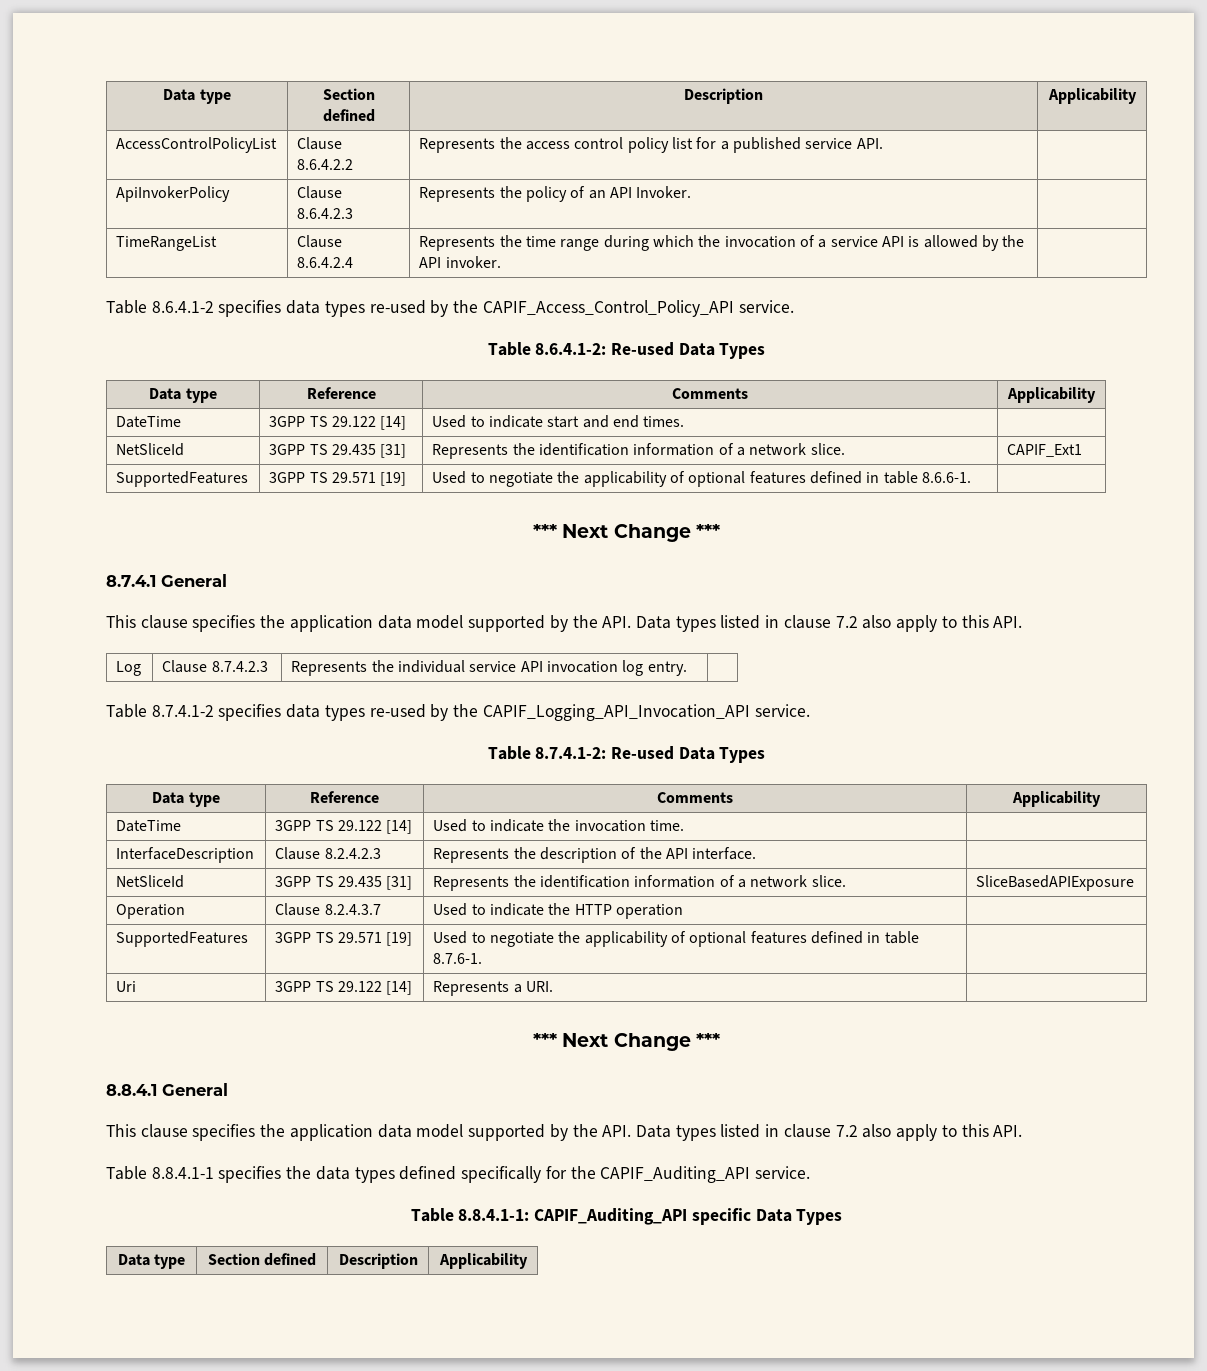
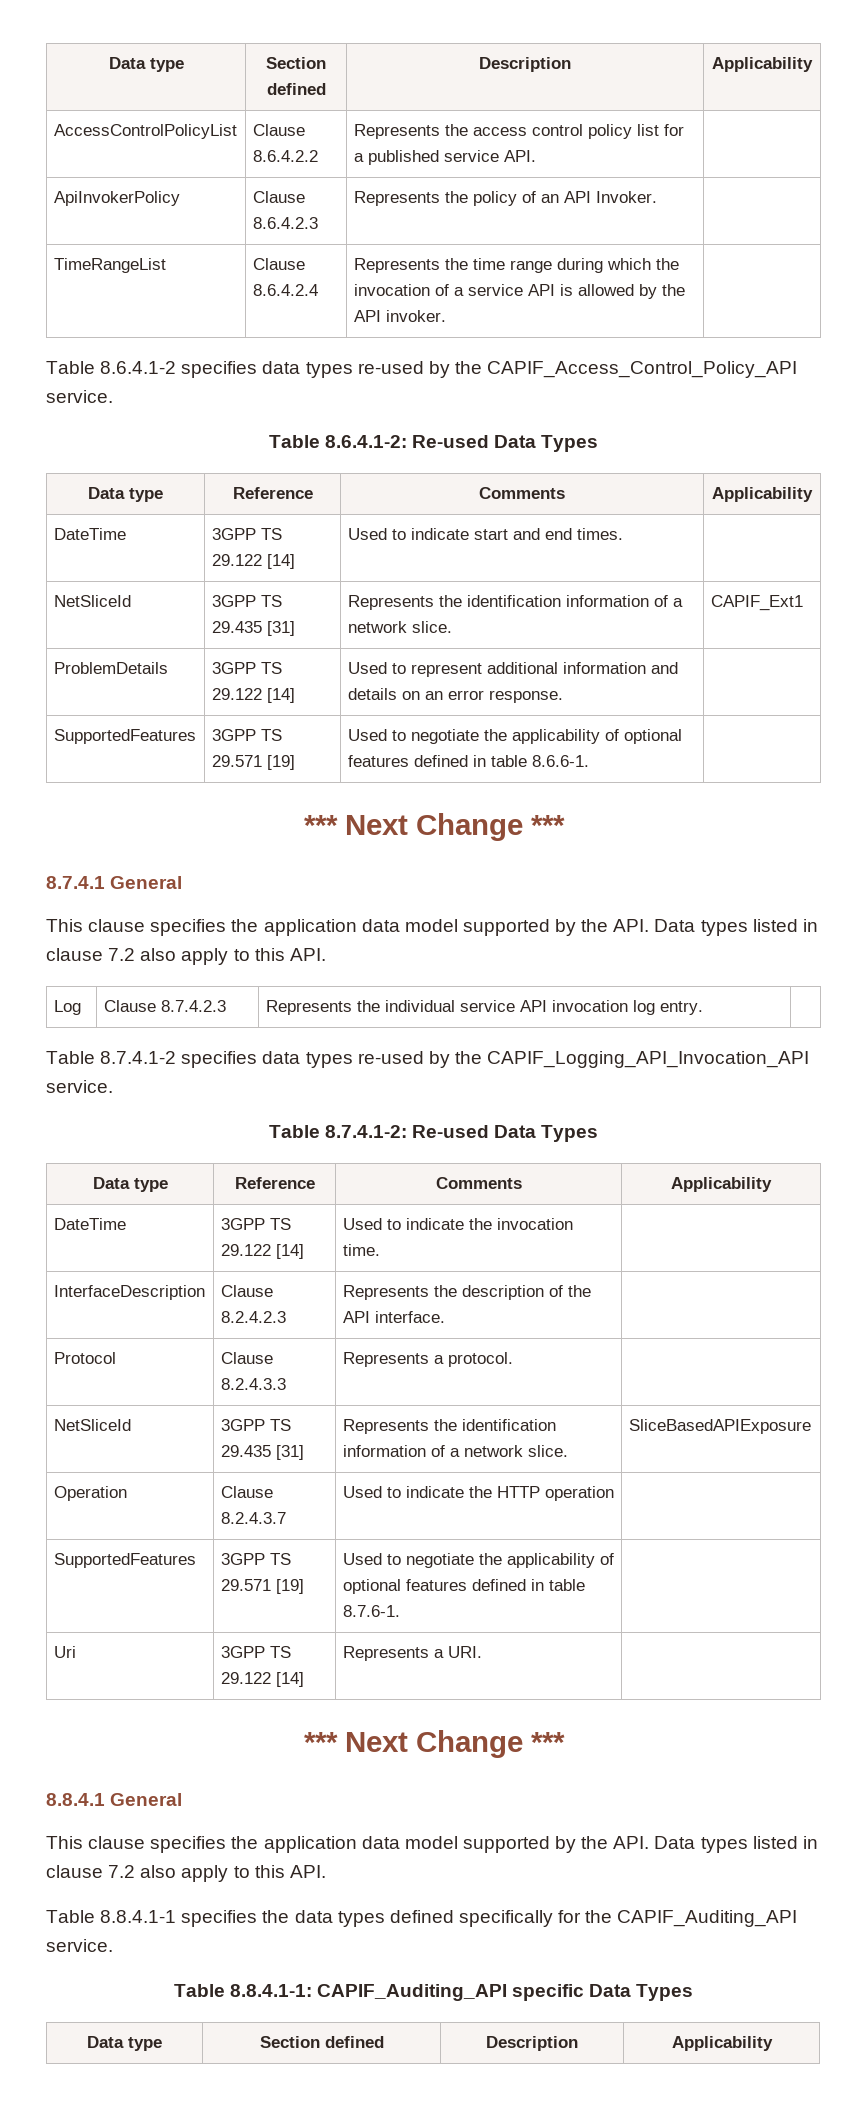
+ ProblemDetails | 3GPP TS 29.122 [14] | Used to represent additional information and details on an error response. |
+ Protocol | Clause 8.2.4.3.3 | Represents a protocol. |

